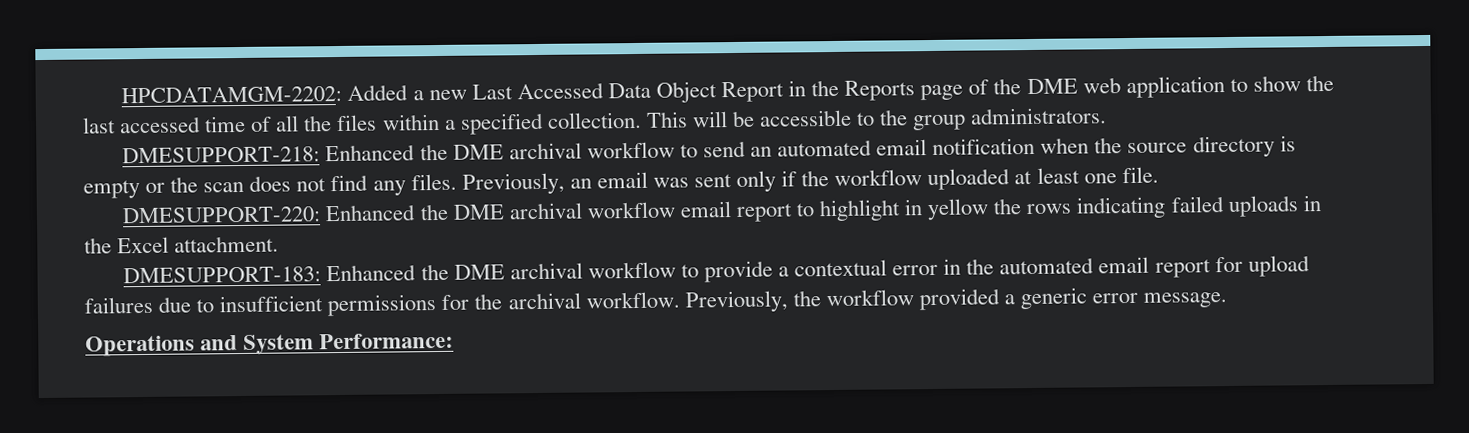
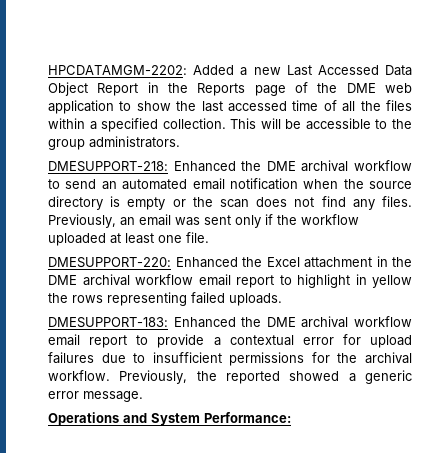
- DMESUPPORT-220: Enhanced the DME archival workflow email report to highlight in yellow the rows indicating failed uploads in the Excel attachment.
+ DMESUPPORT-220: Enhanced the Excel attachment in the DME archival workflow email report to highlight in yellow the rows representing failed uploads.
- DMESUPPORT-183: Enhanced the DME archival workflow to provide a contextual error in the automated email report for upload failures due to insufficient permissions for the archival workflow.
+ DMESUPPORT-183: Enhanced the DME archival workflow email report to provide a contextual error for upload failures due to insufficient permissions for the archival workflow.
- Previously, the workflow provided a generic error message.
+ Previously, the reported showed a generic error message.

